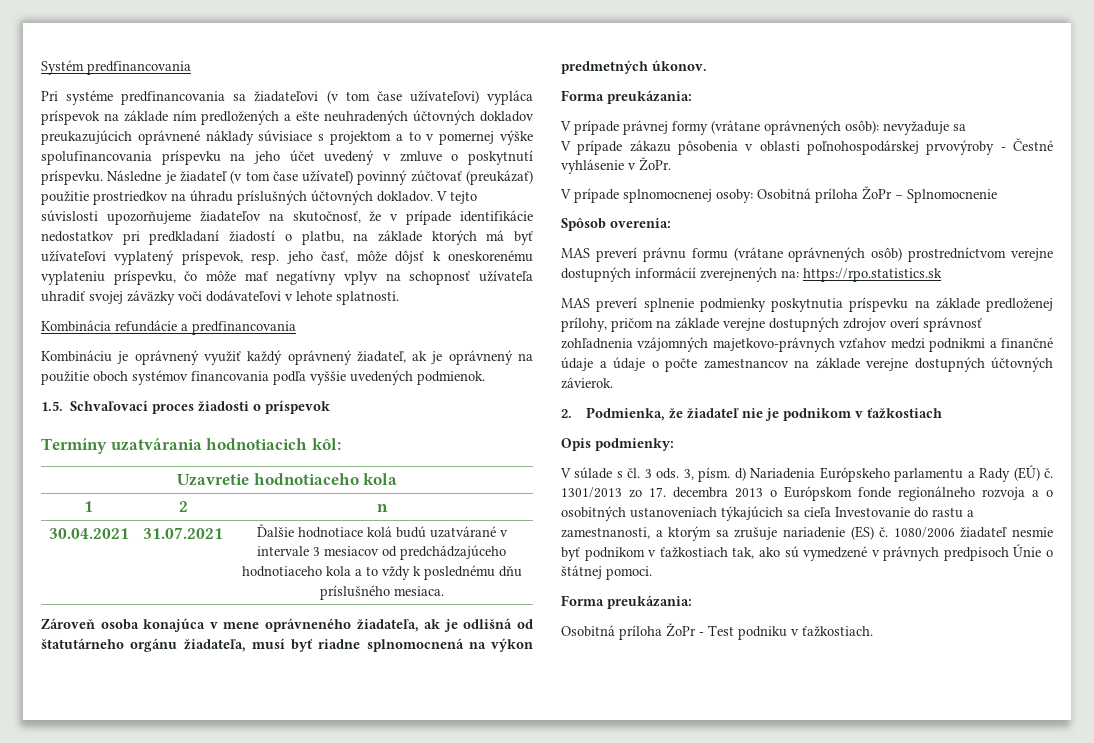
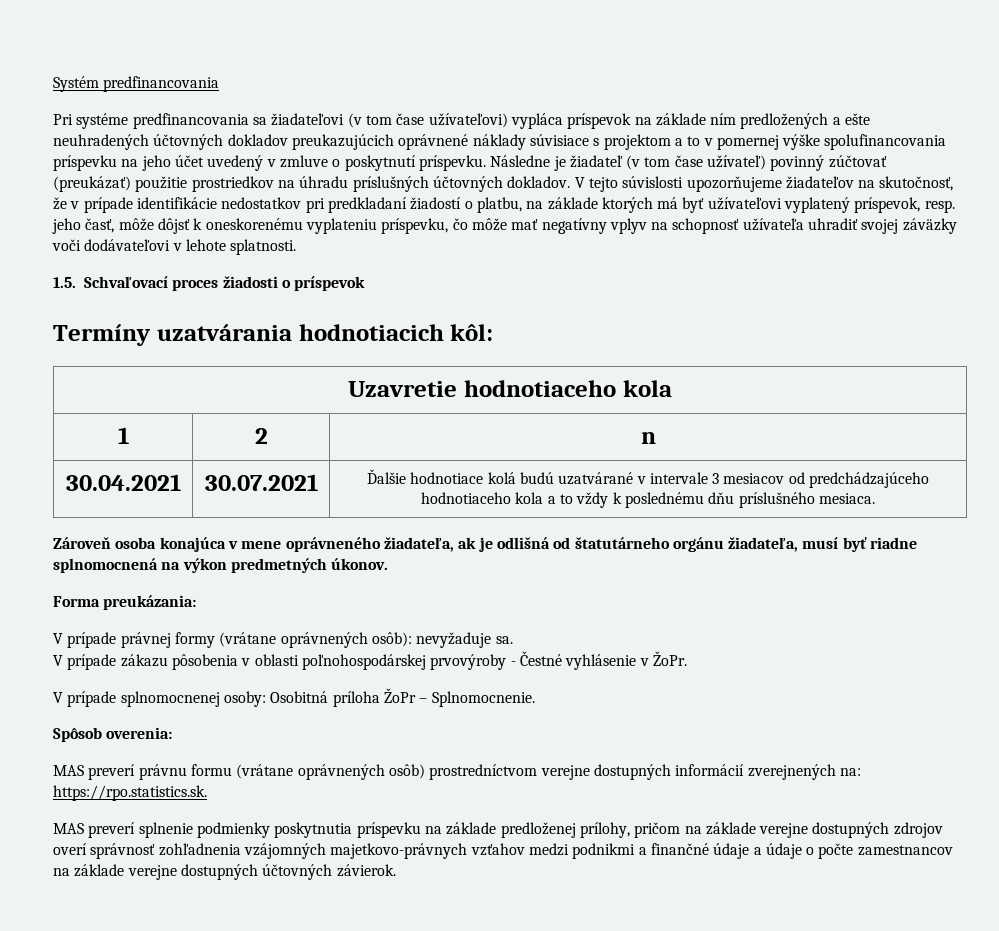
- Kombinácia refundácie a predfinancovania
- Kombináciu je oprávnený využiť každý oprávnený žiadateľ, ak je oprávnený na použitie oboch systémov financovania podľa vyššie uvedených podmienok.
- 30.04.2021 | 31.07.2021 | Ďalšie hodnotiace kolá budú uzatvárané v intervale 3 mesiacov od predchádzajúceho hodnotiaceho kola a to vždy k poslednému dňu príslušného mesiaca.
+ 30.04.2021 | 30.07.2021 | Ďalšie hodnotiace kolá budú uzatvárané v intervale 3 mesiacov od predchádzajúceho hodnotiaceho kola a to vždy k poslednému dňu príslušného mesiaca.
- V prípade právnej formy (vrátane oprávnených osôb): nevyžaduje sa
+ V prípade právnej formy (vrátane oprávnených osôb): nevyžaduje sa.
- V prípade splnomocnenej osoby: Osobitná príloha ŽoPr – Splnomocnenie
+ V prípade splnomocnenej osoby: Osobitná príloha ŽoPr – Splnomocnenie.
- MAS preverí právnu formu (vrátane oprávnených osôb) prostredníctvom verejne dostupných informácií zverejnených na: https://rpo.statistics.sk
+ MAS preverí právnu formu (vrátane oprávnených osôb) prostredníctvom verejne dostupných informácií zverejnených na: https://rpo.statistics.sk.
- 2. Podmienka, že žiadateľ nie je podnikom v ťažkostiach
- Opis podmienky:
- V súlade s čl. 3 ods. 3, písm. d) Nariadenia Európskeho parlamentu a Rady (EÚ) č. 1301/2013 zo 17. decembra 2013 o Európskom fonde regionálneho rozvoja a o osobitných ustanoveniach týkajúcich sa cieľa Investovanie do rastu a zamestnanosti, a ktorým sa zrušuje nariadenie (ES) č. 1080/2006 žiadateľ nesmie byť podnikom v ťažkostiach tak, ako sú vymedzené v právnych predpisoch Únie o štátnej pomoci.
- Forma preukázania:
- Osobitná príloha ŽoPr - Test podniku v ťažkostiach.

